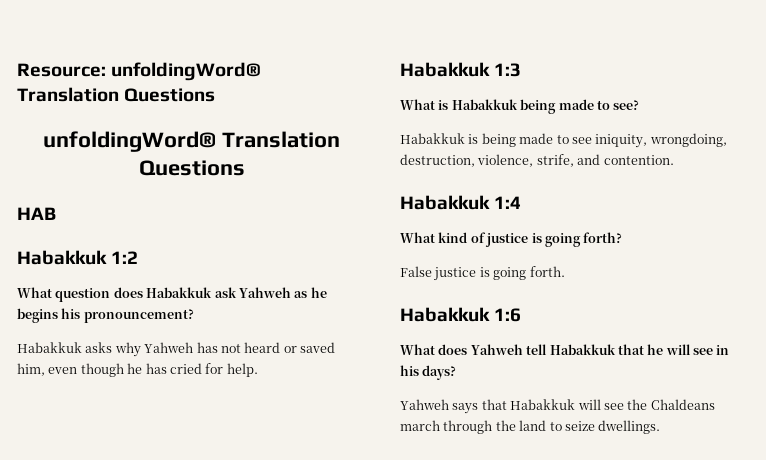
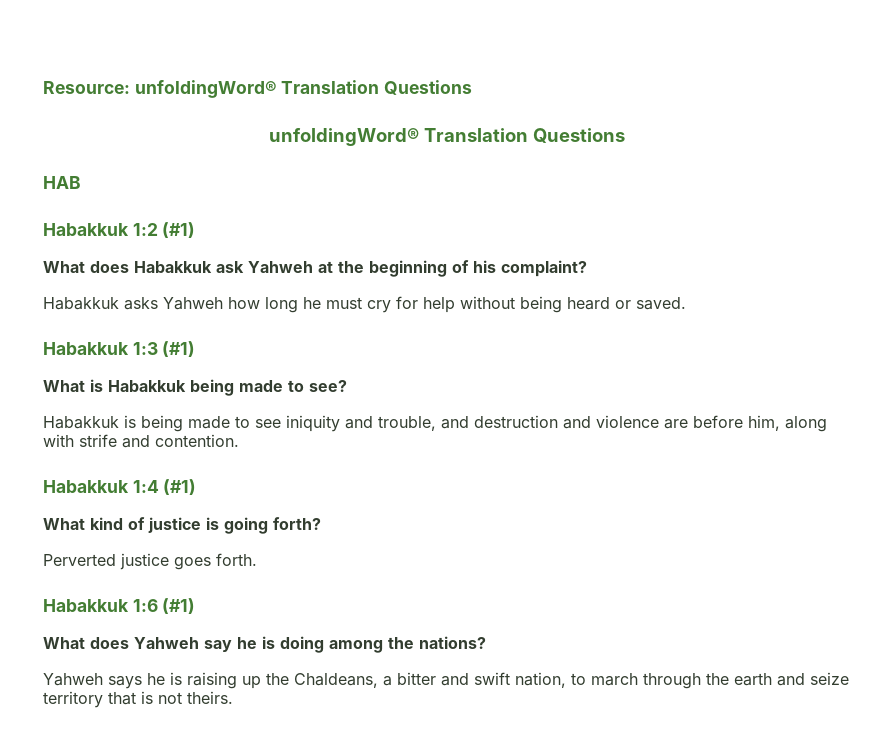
- Habakkuk 1:2
- What question does Habakkuk ask Yahweh as he begins his pronouncement?
- Habakkuk asks why Yahweh has not heard or saved him, even though he has cried for help.
+ Habakkuk 1:2 (#1)
+ What does Habakkuk ask Yahweh at the beginning of his complaint?
+ Habakkuk asks Yahweh how long he must cry for help without being heard or saved.
- Habakkuk 1:3
+ Habakkuk 1:3 (#1)
- Habakkuk is being made to see iniquity, wrongdoing, destruction, violence, strife, and contention.
+ Habakkuk is being made to see iniquity and trouble, and destruction and violence are before him, along with strife and contention.
- Habakkuk 1:4
+ Habakkuk 1:4 (#1)
- False justice is going forth.
+ Perverted justice goes forth.
- Habakkuk 1:6
+ Habakkuk 1:6 (#1)
- What does Yahweh tell Habakkuk that he will see in his days?
- Yahweh says that Habakkuk will see the Chaldeans march through the land to seize dwellings.
+ What does Yahweh say he is doing among the nations?
+ Yahweh says he is raising up the Chaldeans, a bitter and swift nation, to march through the earth and seize territory that is not theirs.

